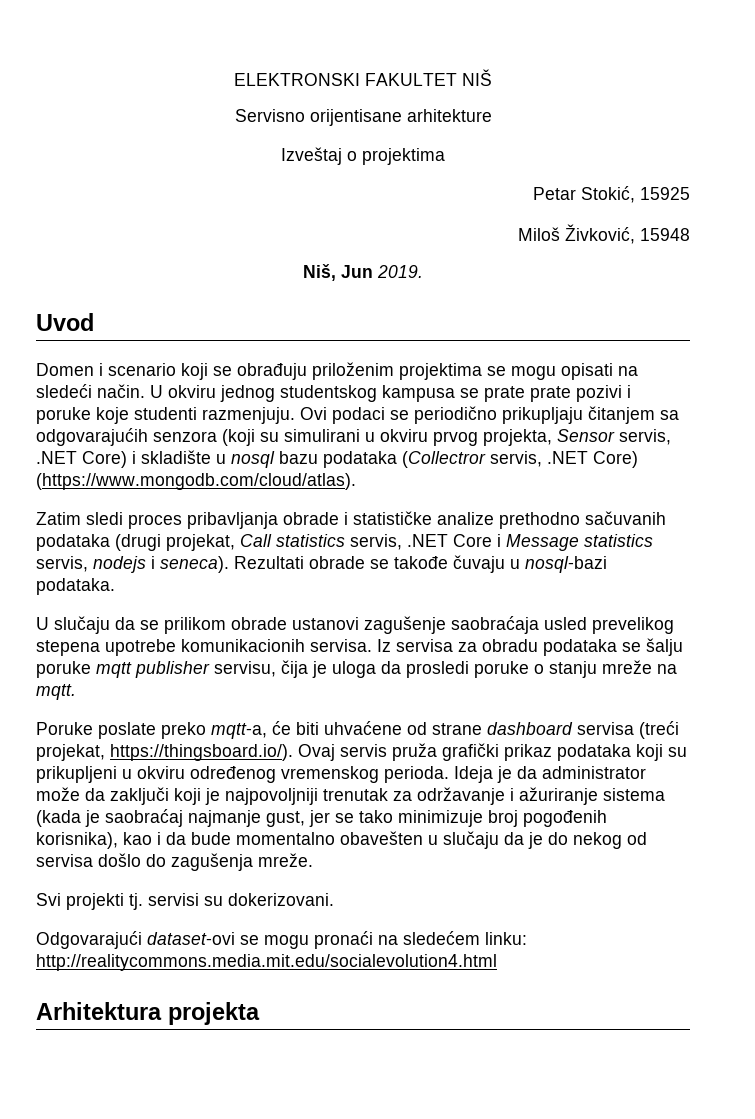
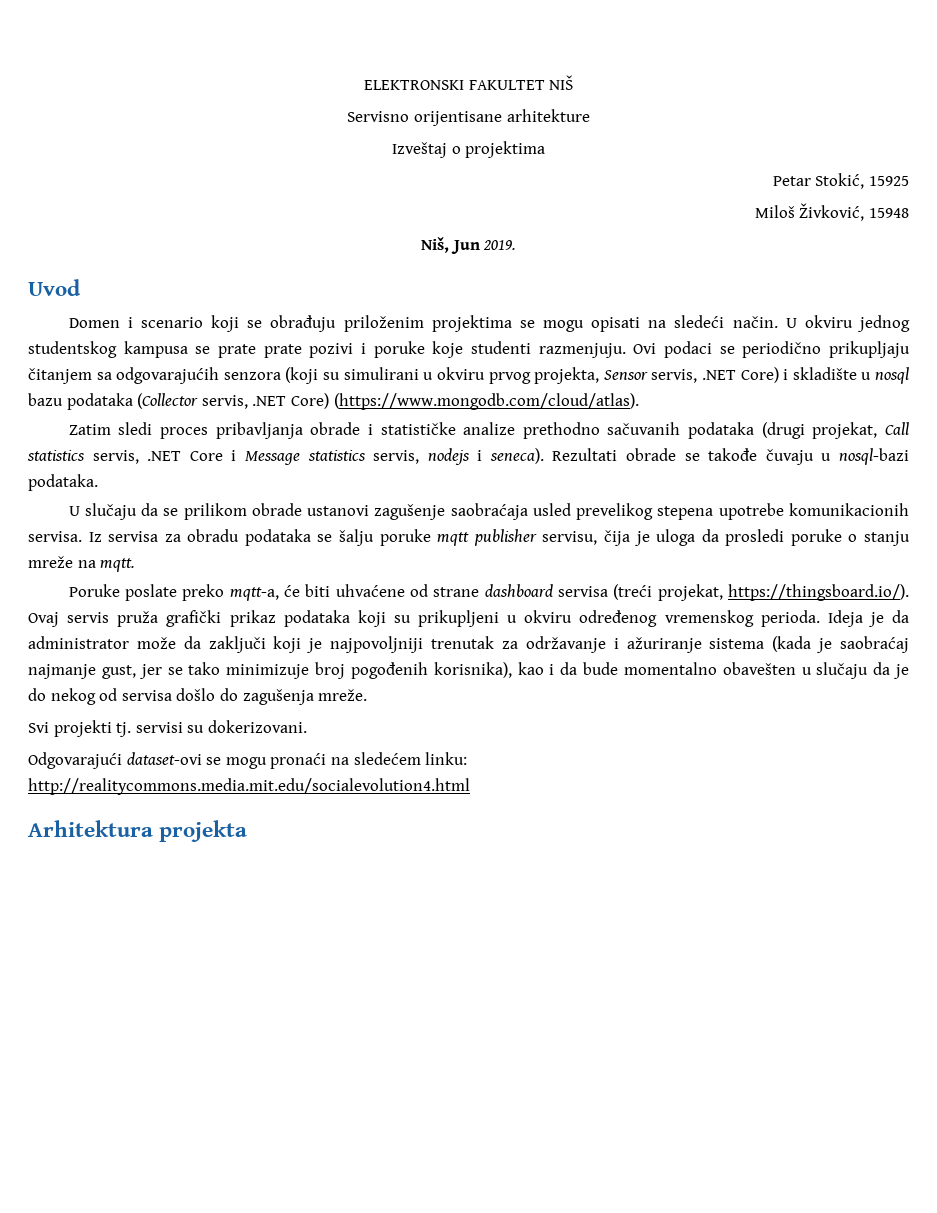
- Ovi podaci se periodično prikupljaju čitanjem sa odgovarajućih senzora (koji su simulirani u okviru prvog projekta, Sensor servis, .NET Core) i skladište u nosql bazu podataka (Collectror servis, .NET Core) (https://www.mongodb.com/cloud/atlas).
+ Ovi podaci se periodično prikupljaju čitanjem sa odgovarajućih senzora (koji su simulirani u okviru prvog projekta, Sensor servis, .NET Core) i skladište u nosql bazu podataka (Collector servis, .NET Core) (https://www.mongodb.com/cloud/atlas).

